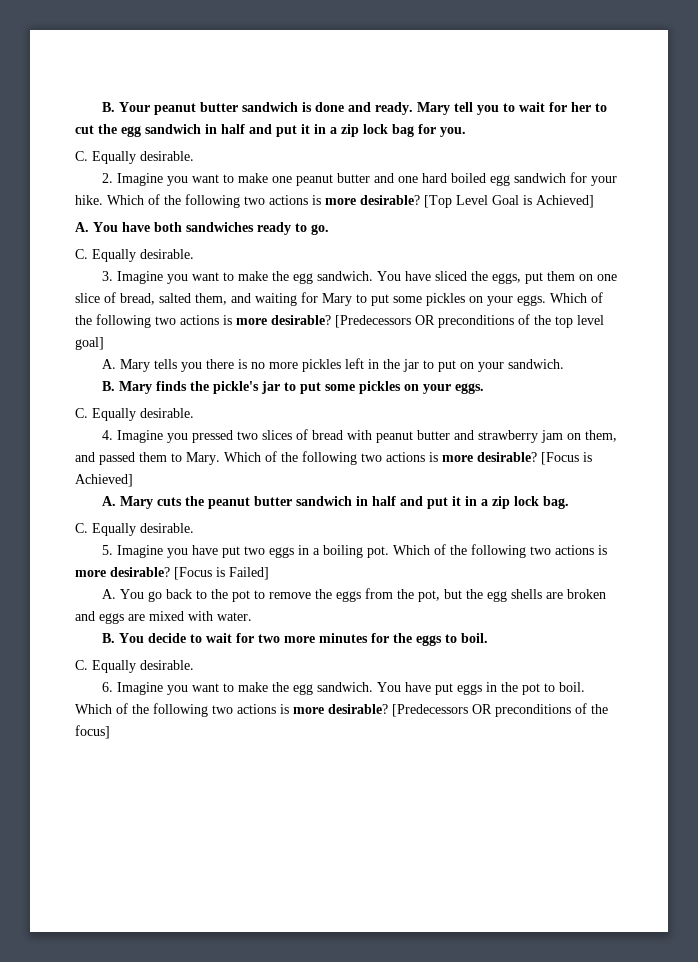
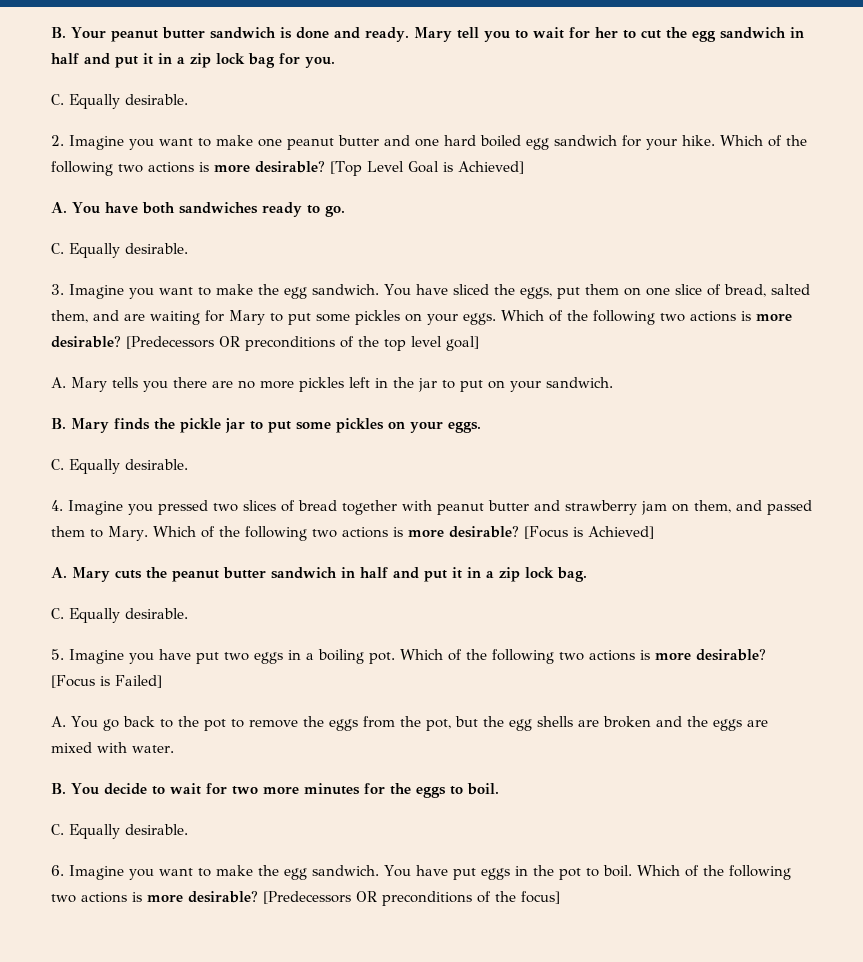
- You have sliced the eggs, put them on one slice of bread, salted them, and waiting for Mary to put some pickles on your eggs.
+ You have sliced the eggs, put them on one slice of bread, salted them, and are waiting for Mary to put some pickles on your eggs.
- A. Mary tells you there is no more pickles left in the jar to put on your sandwich.
+ A. Mary tells you there are no more pickles left in the jar to put on your sandwich.
- B. Mary finds the pickle's jar to put some pickles on your eggs.
+ B. Mary finds the pickle jar to put some pickles on your eggs.
- 4. Imagine you pressed two slices of bread with peanut butter and strawberry jam on them, and passed them to Mary.
+ 4. Imagine you pressed two slices of bread together with peanut butter and strawberry jam on them, and passed them to Mary.
- A. You go back to the pot to remove the eggs from the pot, but the egg shells are broken and eggs are mixed with water.
+ A. You go back to the pot to remove the eggs from the pot, but the egg shells are broken and the eggs are mixed with water.

